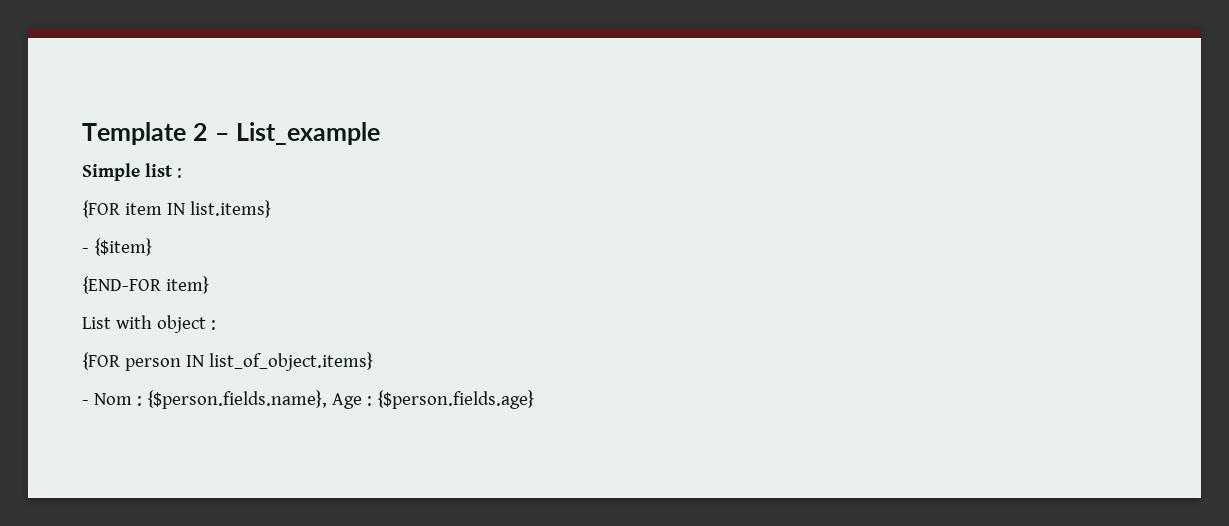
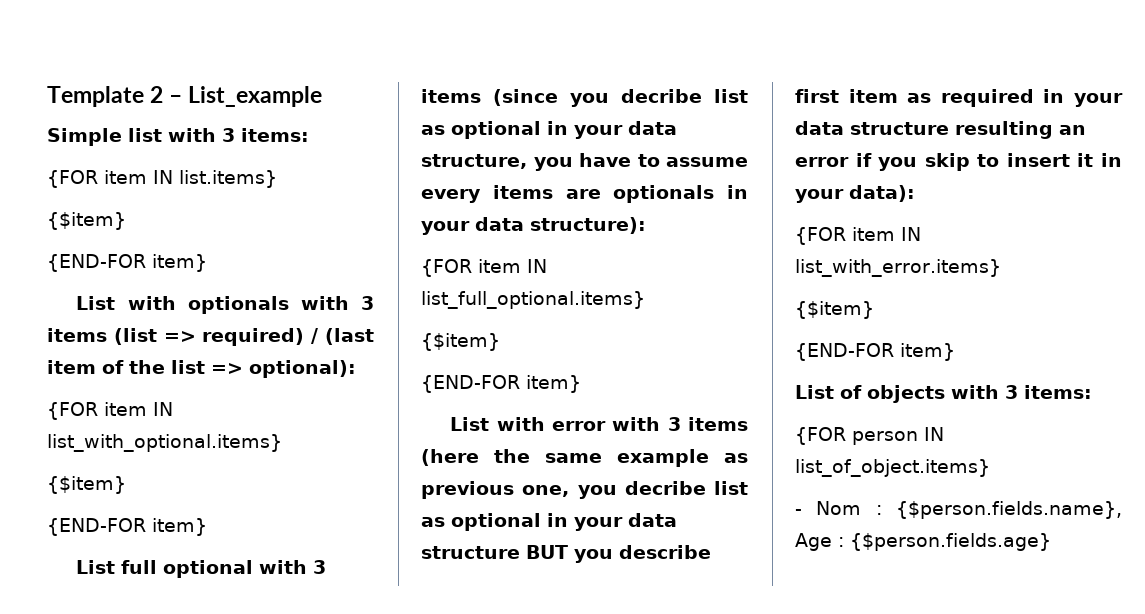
- Simple list :
+ Simple list with 3 items:
  {FOR item IN list.items}
- - {$item}
+ {$item}
  {END-FOR item}
- List with object :
+ List with optionals with 3 items (list => required) / (last item of the list => optional):
+ {FOR item IN list_with_optional.items}
+ {$item}
+ {END-FOR item}
+ List full optional with 3 items (since you decribe list as optional in your data structure, you have to assume every items are optionals in your data structure):
+ {FOR item IN list_full_optional.items}
+ {$item}
+ {END-FOR item}
+ List with error with 3 items (here the same example as previous one, you decribe list as optional in your data structure BUT you describe first item as required in your data structure resulting an error if you skip to insert it in your data):
+ {FOR item IN list_with_error.items}
+ {$item}
+ {END-FOR item}
+ List of objects with 3 items:

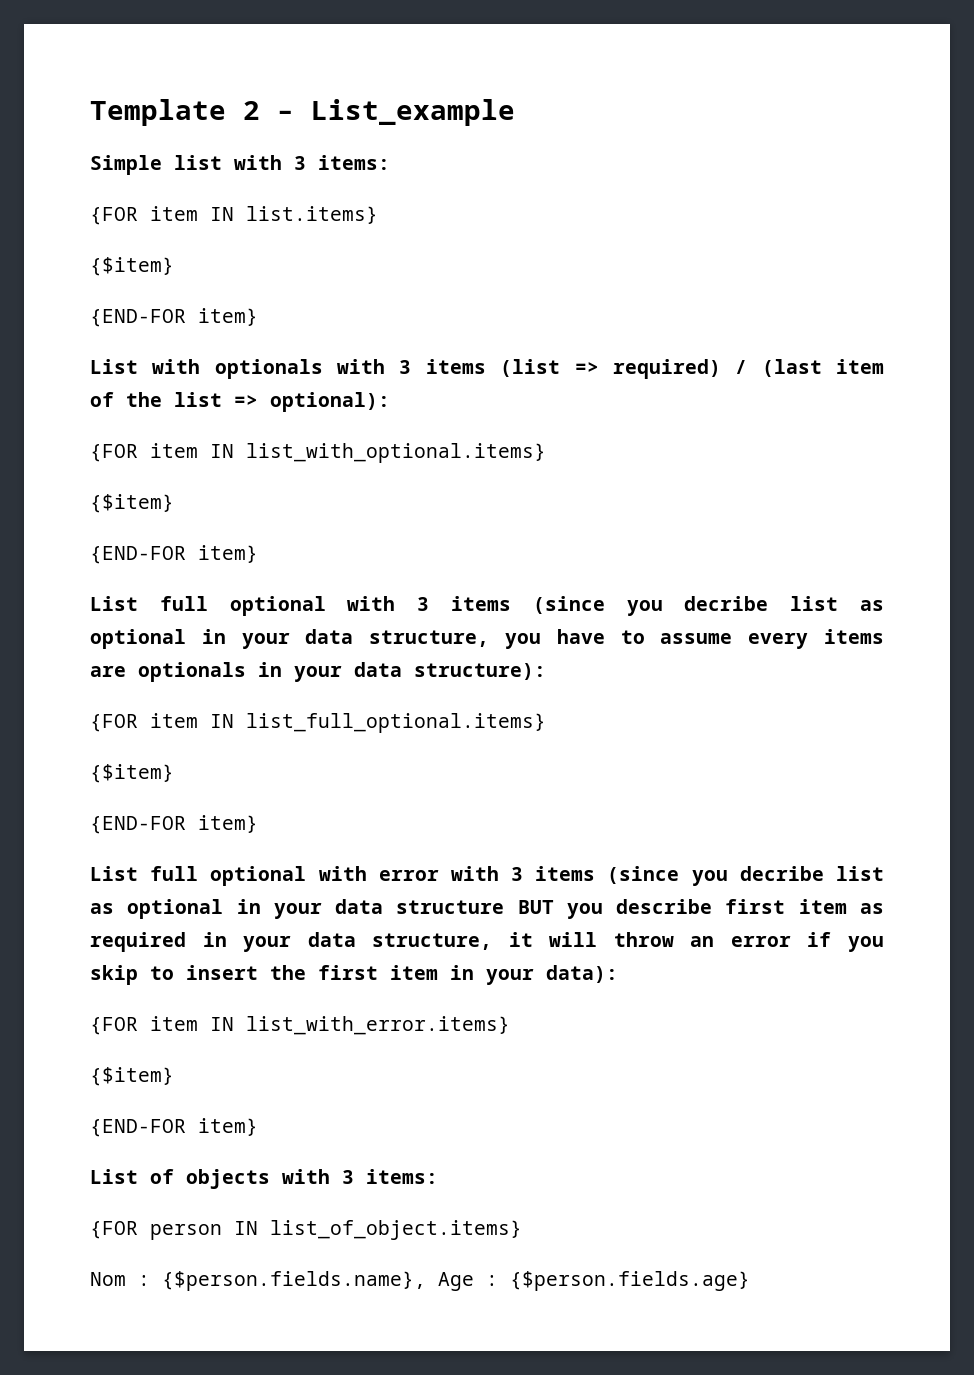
- List with error with 3 items (here the same example as previous one, you decribe list as optional in your data structure BUT you describe first item as required in your data structure resulting an error if you skip to insert it in your data):
+ List full optional with error with 3 items (since you decribe list as optional in your data structure BUT you describe first item as required in your data structure, it will throw an error if you skip to insert the first item in your data):
- - Nom : {$person.fields.name}, Age : {$person.fields.age}
+ Nom : {$person.fields.name}, Age : {$person.fields.age}

